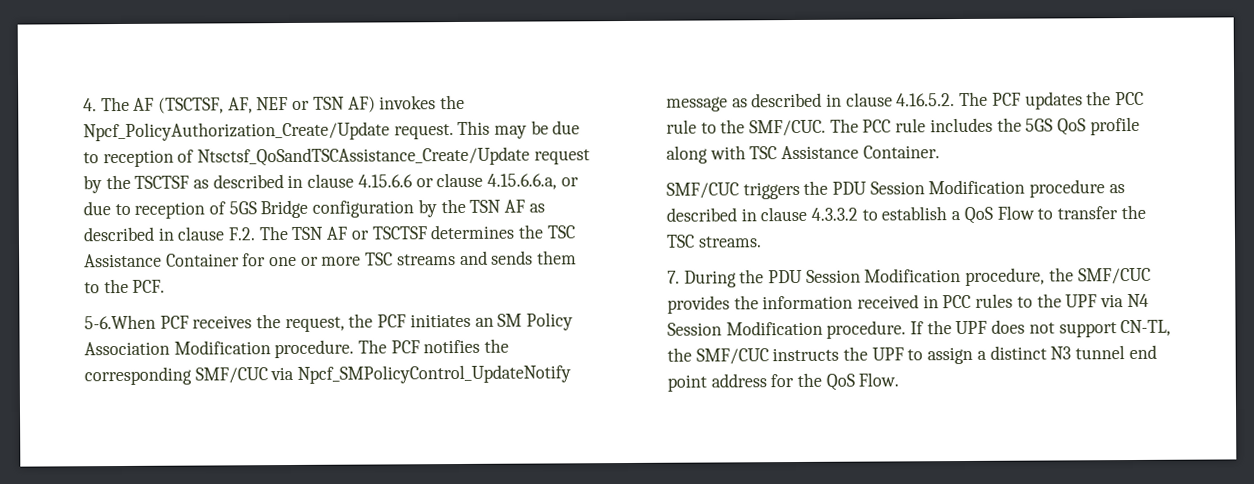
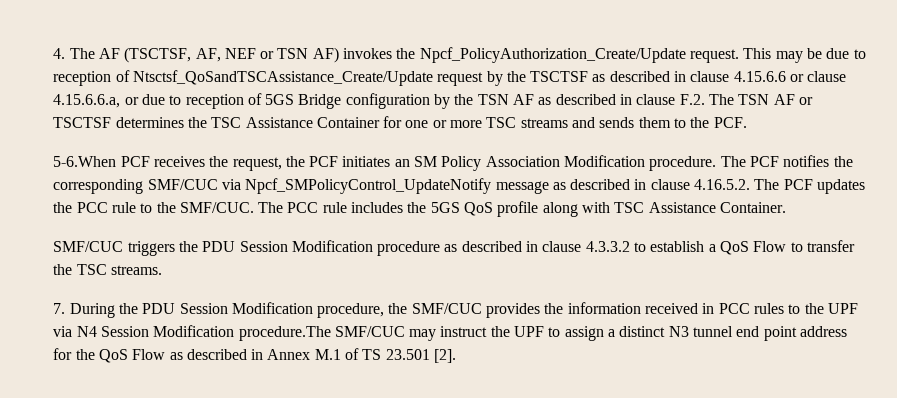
- 7. During the PDU Session Modification procedure, the SMF/CUC provides the information received in PCC rules to the UPF via N4 Session Modification procedure. If the UPF does not support CN-TL, the SMF/CUC instructs the UPF to assign a distinct N3 tunnel end point address for the QoS Flow.
+ 7. During the PDU Session Modification procedure, the SMF/CUC provides the information received in PCC rules to the UPF via N4 Session Modification procedure.The SMF/CUC may instruct the UPF to assign a distinct N3 tunnel end point address for the QoS Flow as described in Annex M.1 of TS 23.501 [2].

